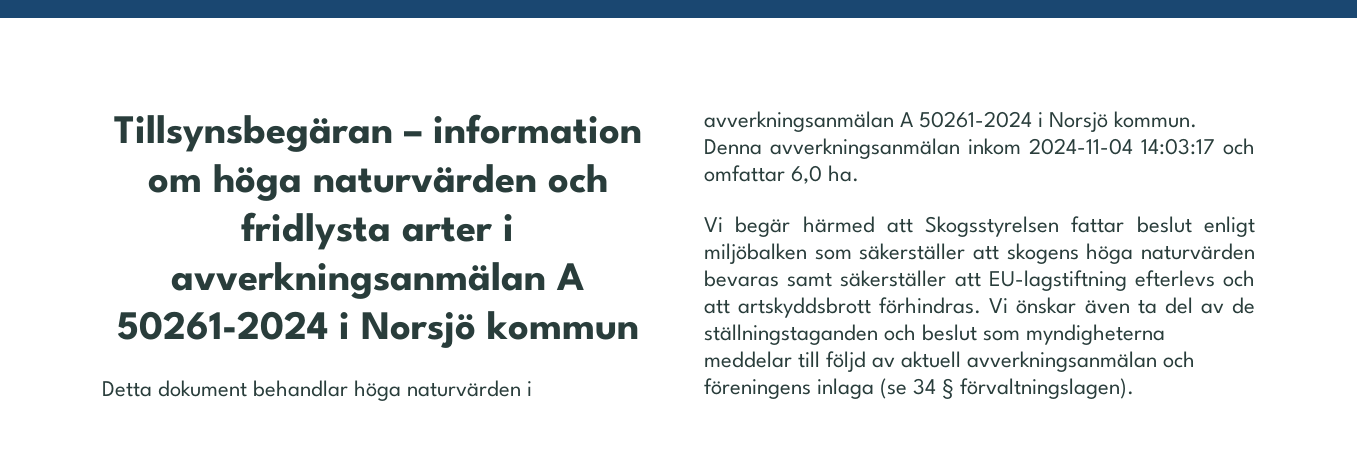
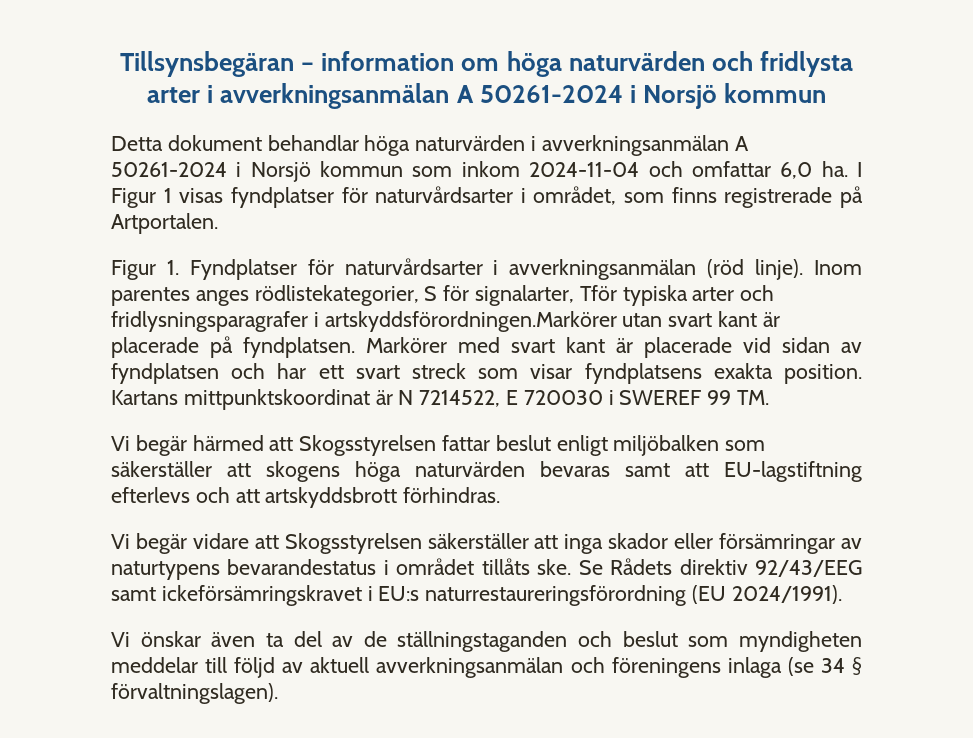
- Detta dokument behandlar höga naturvärden i avverkningsanmälan A 50261-2024 i Norsjö kommun. Denna avverkningsanmälan inkom 2024-11-04 14:03:17 och omfattar 6,0 ha.
+ Detta dokument behandlar höga naturvärden i avverkningsanmälan A 50261-2024 i Norsjö kommun som inkom 2024-11-04 och omfattar 6,0 ha. I Figur 1 visas fyndplatser för naturvårdsarter i området, som finns registrerade på Artportalen.
+ Figur 1. Fyndplatser för naturvårdsarter i avverkningsanmälan (röd linje). Inom parentes anges rödlistekategorier, S för signalarter, Tför typiska arter och fridlysningsparagrafer i artskyddsförordningen.Markörer utan svart kant är placerade på fyndplatsen. Markörer med svart kant är placerade vid sidan av fyndplatsen och har ett svart streck som visar fyndplatsens exakta position. Kartans mittpunktskoordinat är N 7214522, E 720030 i SWEREF 99 TM.
- Vi begär härmed att Skogsstyrelsen fattar beslut enligt miljöbalken som säkerställer att skogens höga naturvärden bevaras samt säkerställer att EU-lagstiftning efterlevs och att artskyddsbrott förhindras. Vi önskar även ta del av de ställningstaganden och beslut som myndigheterna meddelar till följd av aktuell avverkningsanmälan och föreningens inlaga (se 34 § förvaltningslagen).
+ Vi begär härmed att Skogsstyrelsen fattar beslut enligt miljöbalken som säkerställer att skogens höga naturvärden bevaras samt att EU-lagstiftning efterlevs och att artskyddsbrott förhindras.
+ Vi begär vidare att Skogsstyrelsen säkerställer att inga skador eller försämringar av naturtypens bevarandestatus i området tillåts ske. Se Rådets direktiv 92/43/EEG samt ickeförsämringskravet i EU:s naturrestaureringsförordning (EU 2024/1991).
+ Vi önskar även ta del av de ställningstaganden och beslut som myndigheten meddelar till följd av aktuell avverkningsanmälan och föreningens inlaga (se 34 § förvaltningslagen).

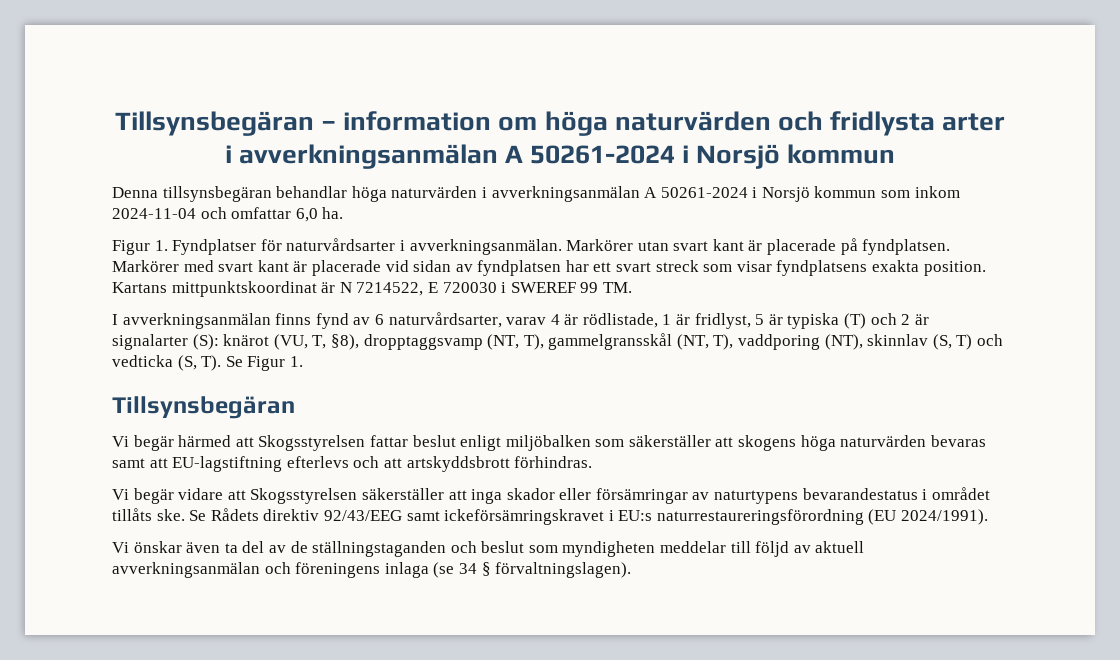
- Detta dokument behandlar höga naturvärden i avverkningsanmälan A 50261-2024 i Norsjö kommun som inkom 2024-11-04 och omfattar 6,0 ha. I Figur 1 visas fyndplatser för naturvårdsarter i området, som finns registrerade på Artportalen.
+ Denna tillsynsbegäran behandlar höga naturvärden i avverkningsanmälan A 50261-2024 i Norsjö kommun som inkom 2024-11-04 och omfattar 6,0 ha.
- Figur 1. Fyndplatser för naturvårdsarter i avverkningsanmälan (röd linje). Inom parentes anges rödlistekategorier, S för signalarter, Tför typiska arter och fridlysningsparagrafer i artskyddsförordningen.Markörer utan svart kant är placerade på fyndplatsen.
+ Figur 1. Fyndplatser för naturvårdsarter i avverkningsanmälan. Markörer utan svart kant är placerade på fyndplatsen.
- Markörer med svart kant är placerade vid sidan av fyndplatsen och har ett svart streck som visar fyndplatsens exakta position.
+ Markörer med svart kant är placerade vid sidan av fyndplatsen har ett svart streck som visar fyndplatsens exakta position.
+ I avverkningsanmälan finns fynd av 6 naturvårdsarter, varav 4 är rödlistade, 1 är fridlyst, 5 är typiska (T) och 2 är signalarter (S): knärot (VU, T, §8), dropptaggsvamp (NT, T), gammelgransskål (NT, T), vaddporing (NT), skinnlav (S, T) och vedticka (S, T). Se Figur 1.
+ Tillsynsbegäran

